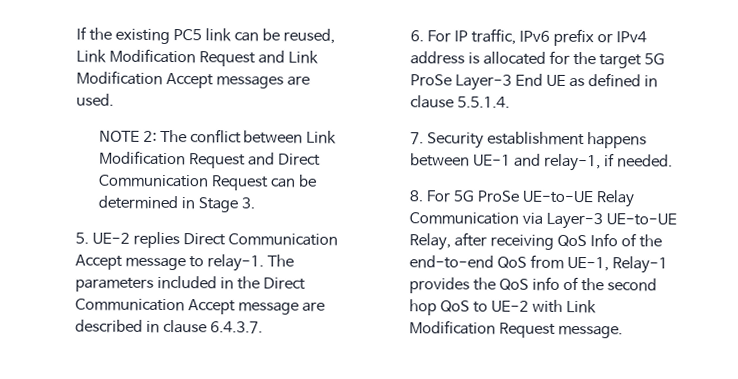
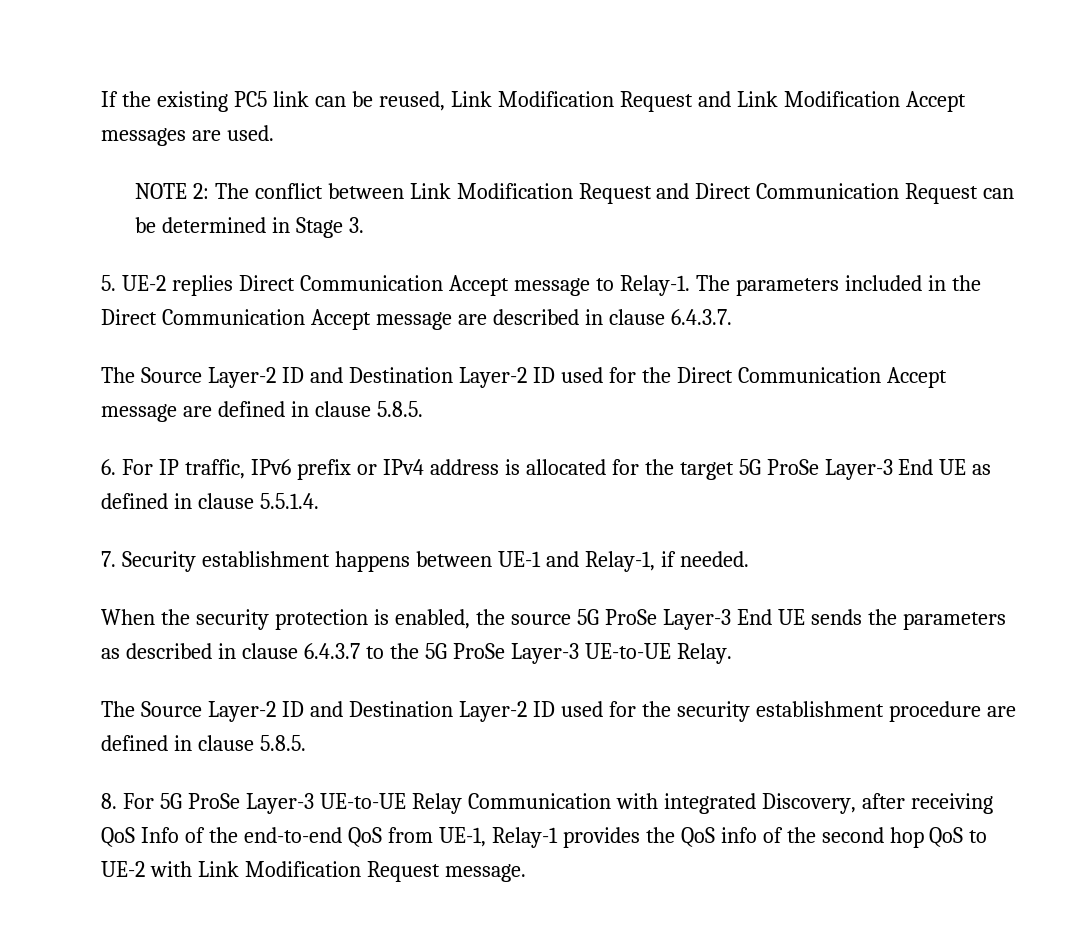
- 5. UE-2 replies Direct Communication Accept message to relay-1.
+ 5. UE-2 replies Direct Communication Accept message to Relay-1.
+ The Source Layer-2 ID and Destination Layer-2 ID used for the Direct Communication Accept message are defined in clause 5.8.5.
- 7. Security establishment happens between UE-1 and relay-1, if needed.
+ 7. Security establishment happens between UE-1 and Relay-1, if needed.
+ When the security protection is enabled, the source 5G ProSe Layer-3 End UE sends the parameters as described in clause 6.4.3.7 to the 5G ProSe Layer-3 UE-to-UE Relay.
+ The Source Layer-2 ID and Destination Layer-2 ID used for the security establishment procedure are defined in clause 5.8.5.
- 8. For 5G ProSe UE-to-UE Relay Communication via Layer-3 UE-to-UE Relay, after receiving QoS Info of the end-to-end QoS from UE-1, Relay-1 provides the QoS info of the second hop QoS to UE-2 with Link Modification Request message.
+ 8. For 5G ProSe Layer-3 UE-to-UE Relay Communication with integrated Discovery, after receiving QoS Info of the end-to-end QoS from UE-1, Relay-1 provides the QoS info of the second hop QoS to UE-2 with Link Modification Request message.

